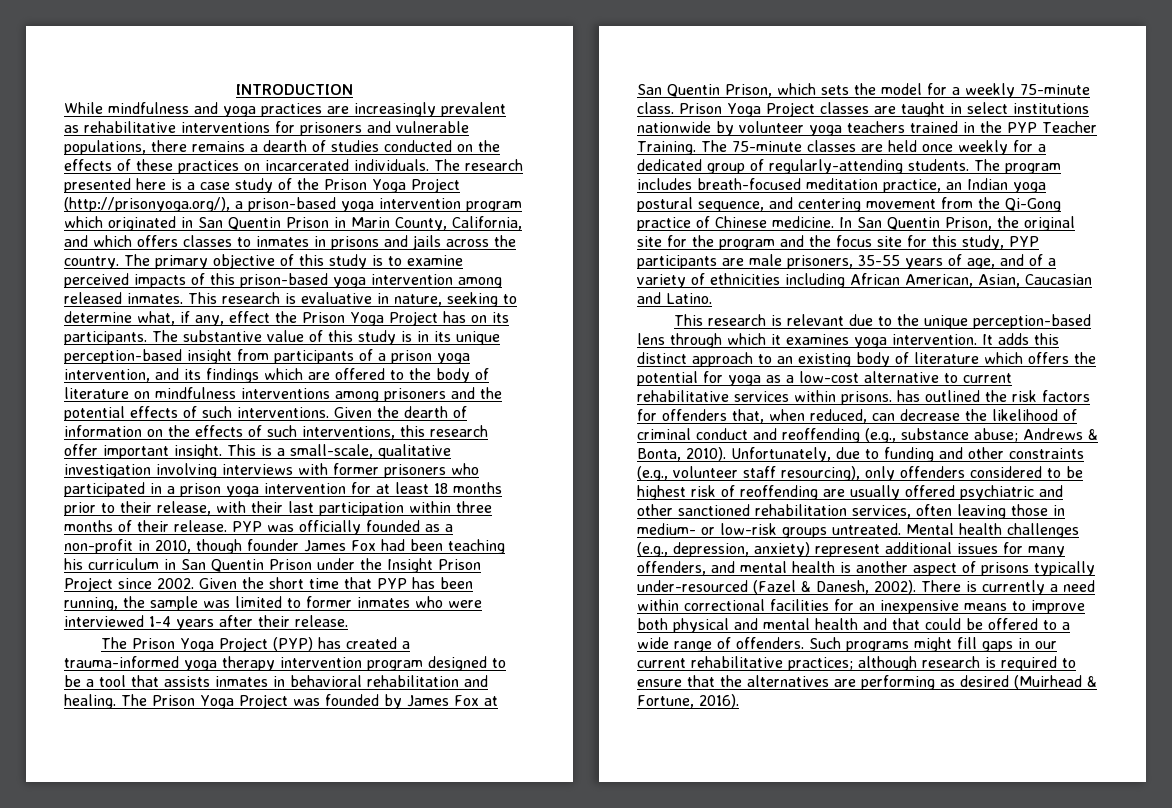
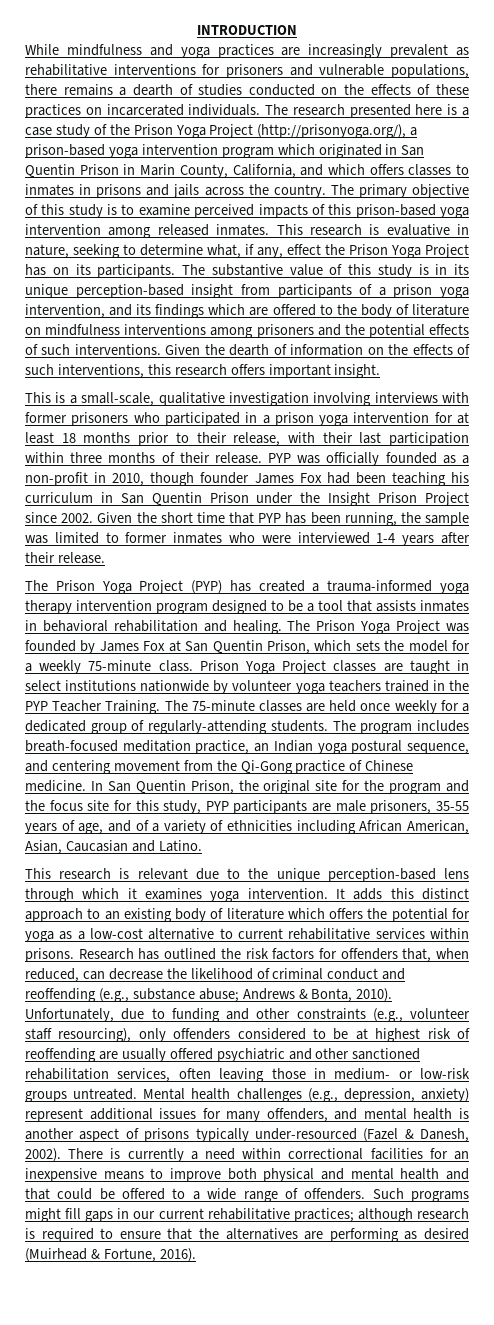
- Given the dearth of information on the effects of such interventions, this research offer important insight. This is a small-scale, qualitative investigation involving interviews with former prisoners who participated in a prison yoga intervention for at least 18 months prior to their release, with their last participation within three months of their release.
+ Given the dearth of information on the effects of such interventions, this research offers important insight.
+ This is a small-scale, qualitative investigation involving interviews with former prisoners who participated in a prison yoga intervention for at least 18 months prior to their release, with their last participation within three months of their release.
- It adds this distinct approach to an existing body of literature which offers the potential for yoga as a low-cost alternative to current rehabilitative services within prisons. has outlined the risk factors for offenders that, when reduced, can decrease the likelihood of criminal conduct and reoffending (e.g., substance abuse; Andrews & Bonta, 2010).
+ It adds this distinct approach to an existing body of literature which offers the potential for yoga as a low-cost alternative to current rehabilitative services within prisons. Research has outlined the risk factors for offenders that, when reduced, can decrease the likelihood of criminal conduct and reoffending (e.g., substance abuse; Andrews & Bonta, 2010).
- Unfortunately, due to funding and other constraints (e.g., volunteer staff resourcing), only offenders considered to be highest risk of reoffending are usually offered psychiatric and other sanctioned rehabilitation services, often leaving those in medium- or low-risk groups untreated.
+ Unfortunately, due to funding and other constraints (e.g., volunteer staff resourcing), only offenders considered to be at highest risk of reoffending are usually offered psychiatric and other sanctioned rehabilitation services, often leaving those in medium- or low-risk groups untreated.

